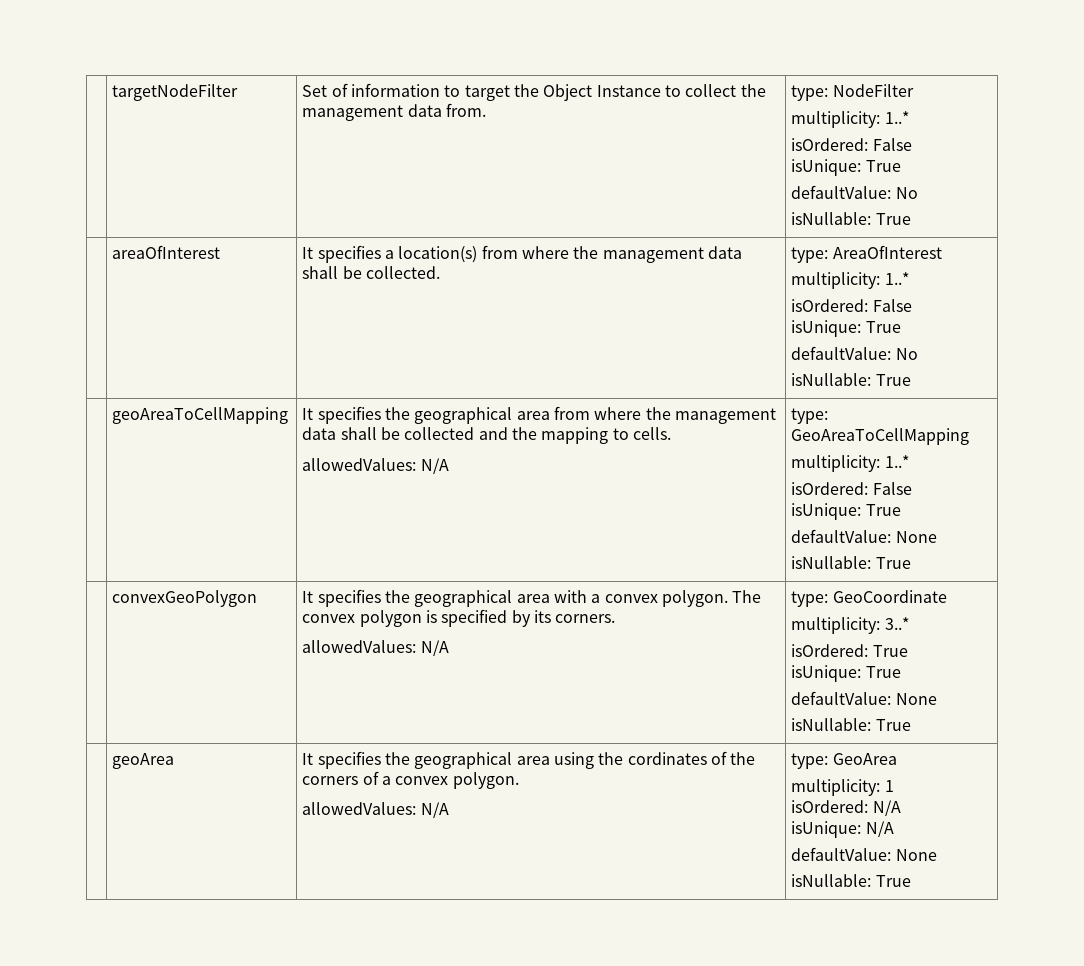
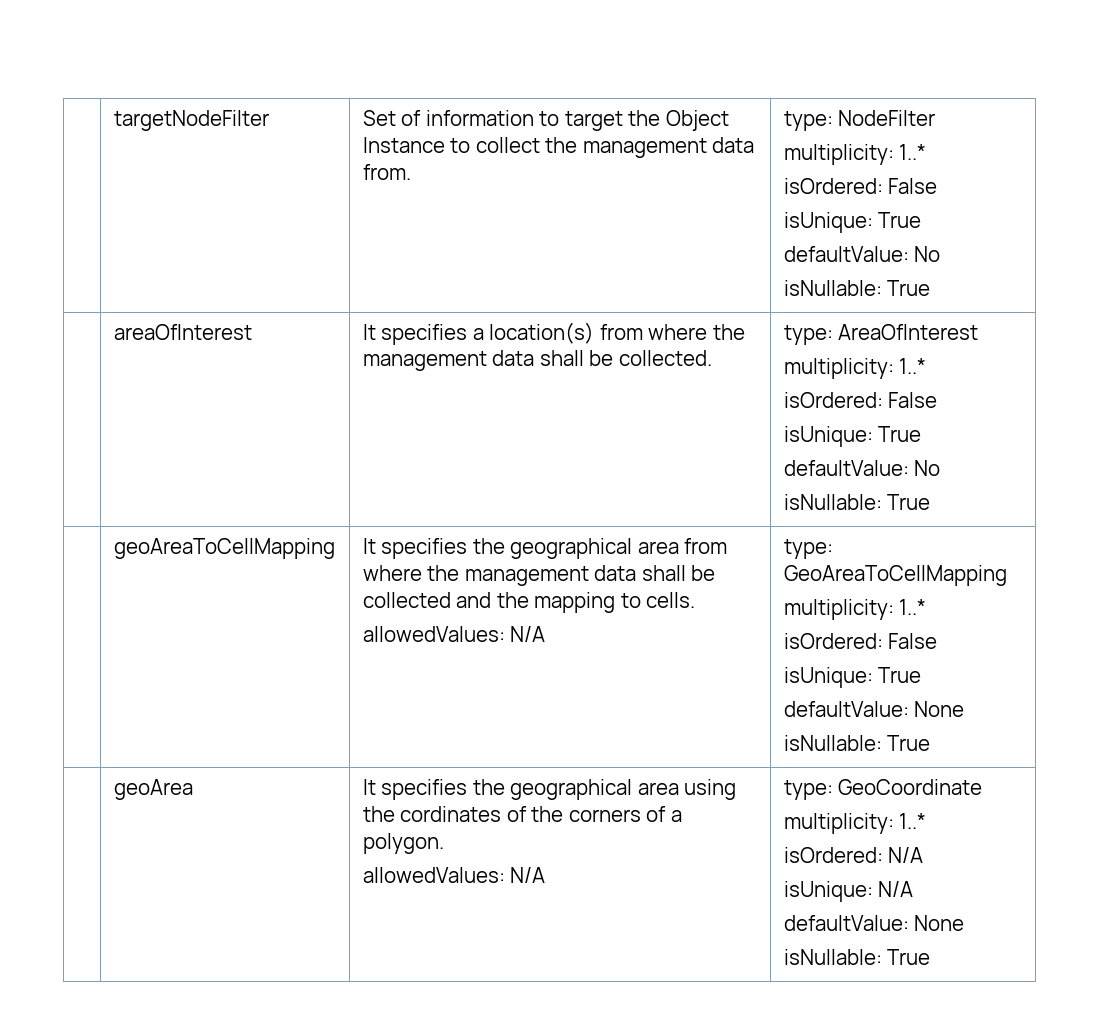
- | convexGeoPolygon | It specifies the geographical area with a convex polygon. The convex polygon is specified by its corners.
- allowedValues: N/A | type: GeoCoordinate
- multiplicity: 3..*
- isOrdered: True
- isUnique: True
- defaultValue: None
- isNullable: True
- | geoArea | It specifies the geographical area using the cordinates of the corners of a convex polygon.
- allowedValues: N/A | type: GeoArea
- multiplicity: 1
+ | geoArea | It specifies the geographical area using the cordinates of the corners of a polygon.
+ allowedValues: N/A | type: GeoCoordinate
+ multiplicity: 1..*

